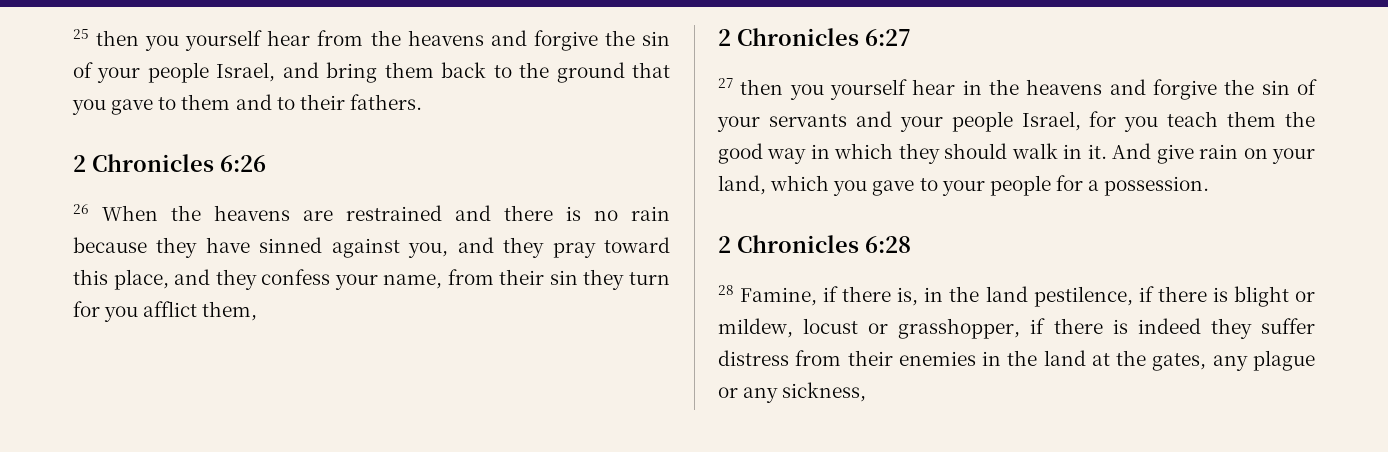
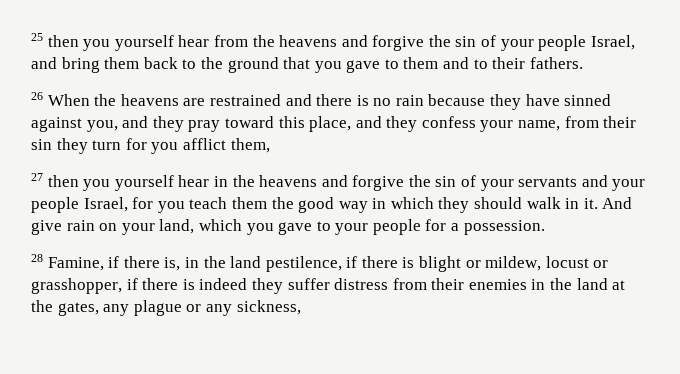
- 2 Chronicles 6:26
- 2 Chronicles 6:27
- 2 Chronicles 6:28

